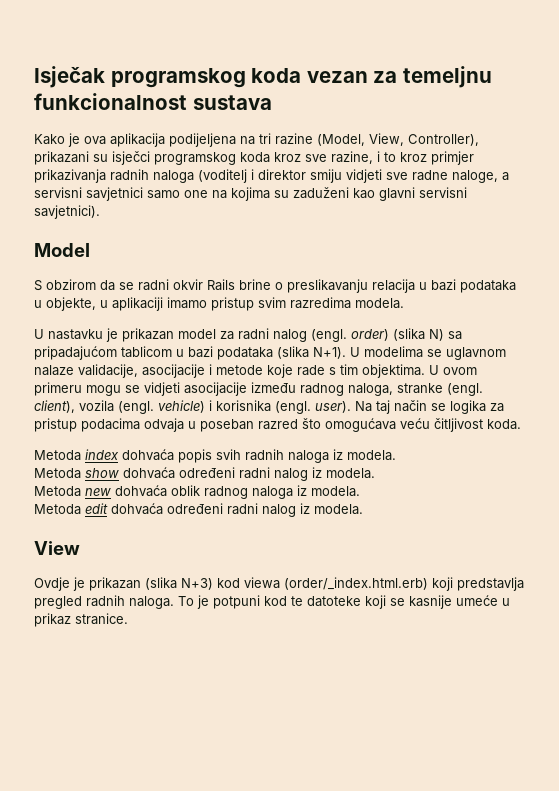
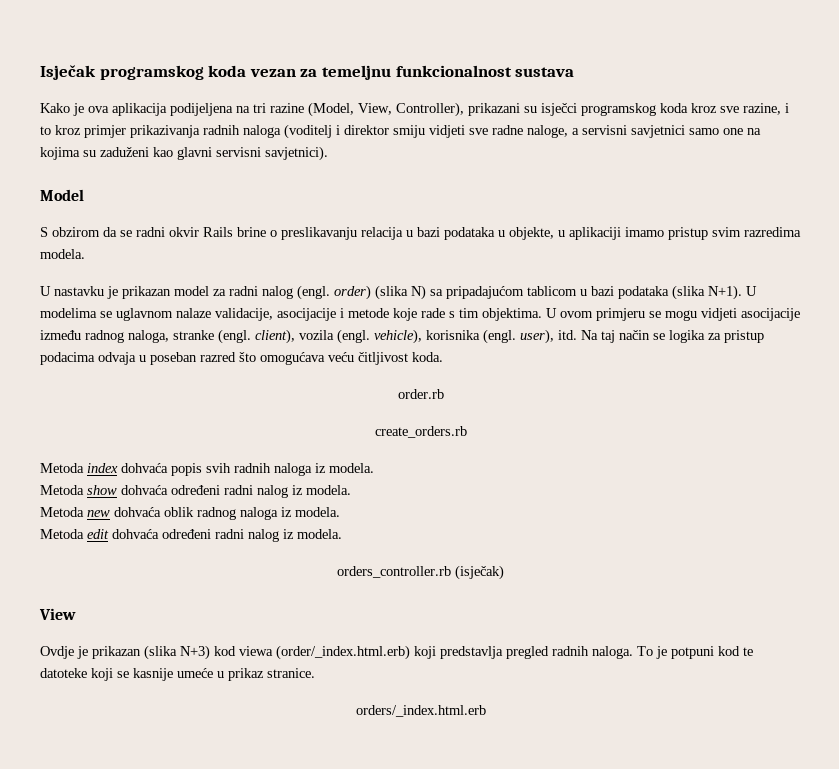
- U ovom primeru mogu se vidjeti asocijacije između radnog naloga, stranke (engl. client), vozila (engl. vehicle) i korisnika (engl. user).
+ U ovom primjeru se mogu vidjeti asocijacije između radnog naloga, stranke (engl. client), vozila (engl. vehicle), korisnika (engl. user), itd.
+ order.rb
+ create_orders.rb
+ orders_controller.rb (isječak)
+ orders/_index.html.erb

